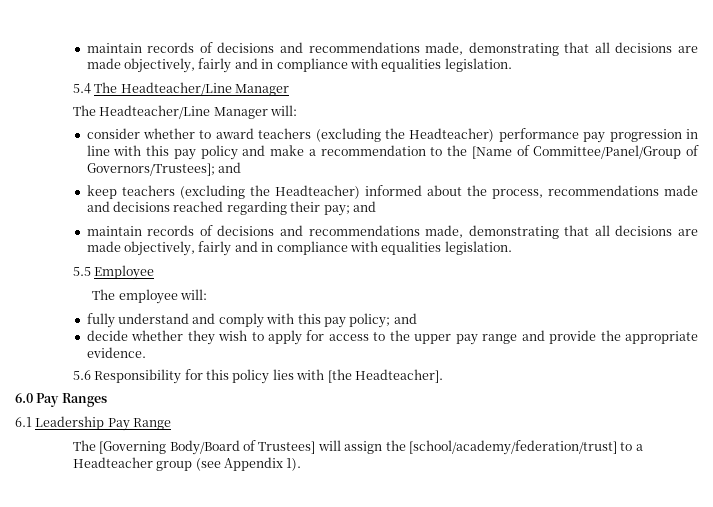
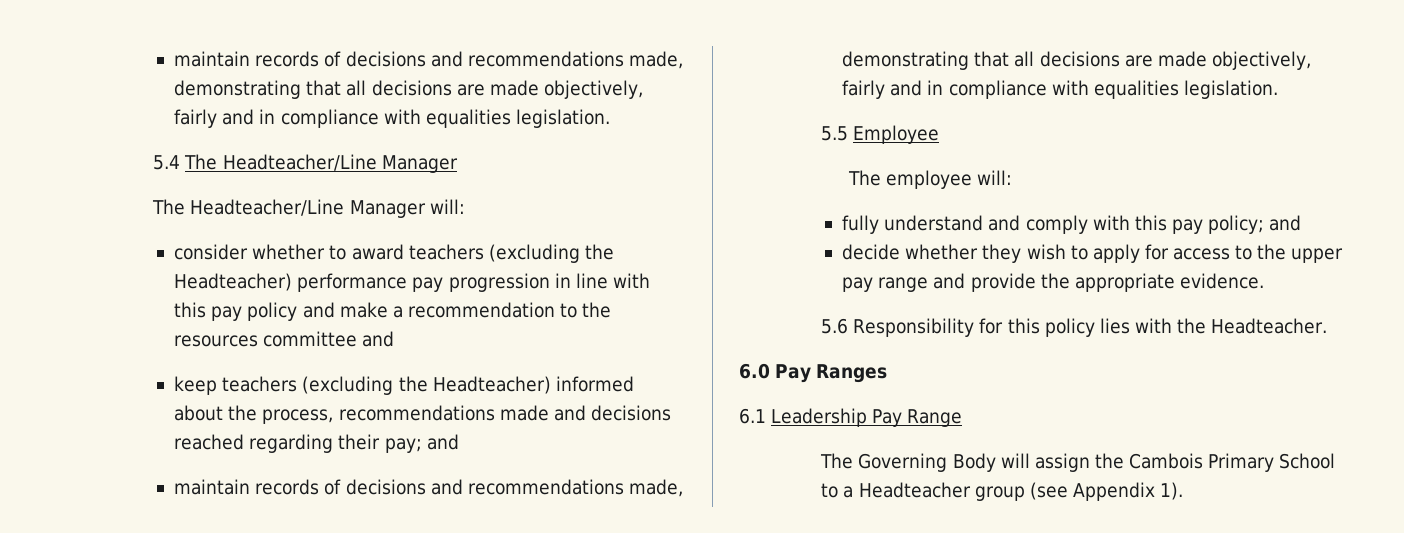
- consider whether to award teachers (excluding the Headteacher) performance pay progression in line with this pay policy and make a recommendation to the [Name of Committee/Panel/Group of Governors/Trustees]; and
+ consider whether to award teachers (excluding the Headteacher) performance pay progression in line with this pay policy and make a recommendation to the resources committee and
- 5.6 Responsibility for this policy lies with [the Headteacher].
+ 5.6 Responsibility for this policy lies with the Headteacher.
- The [Governing Body/Board of Trustees] will assign the [school/academy/federation/trust] to a Headteacher group (see Appendix 1).
+ The Governing Body will assign the Cambois Primary School to a Headteacher group (see Appendix 1).

